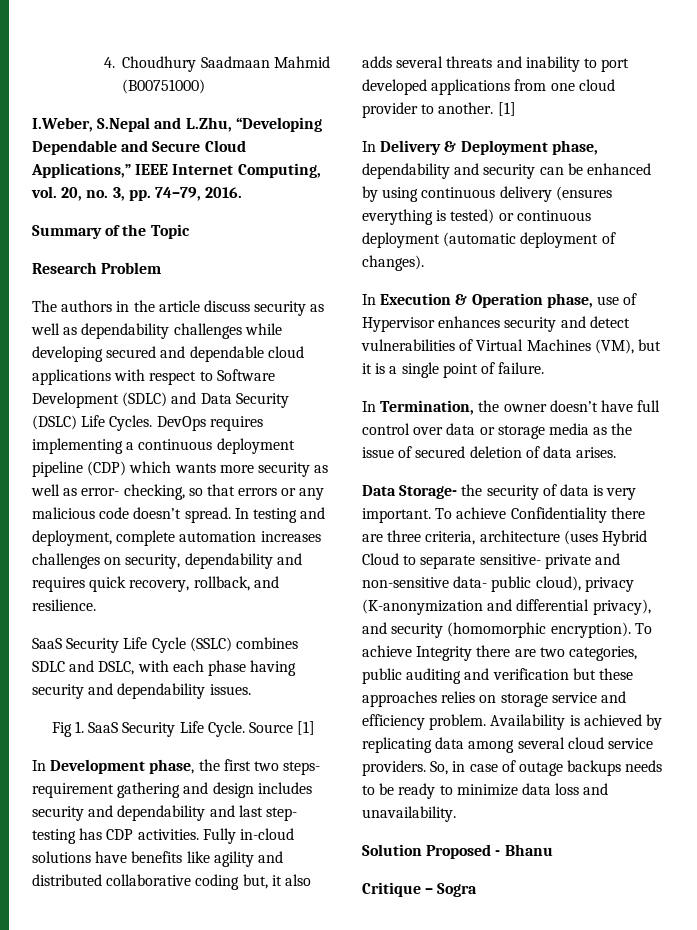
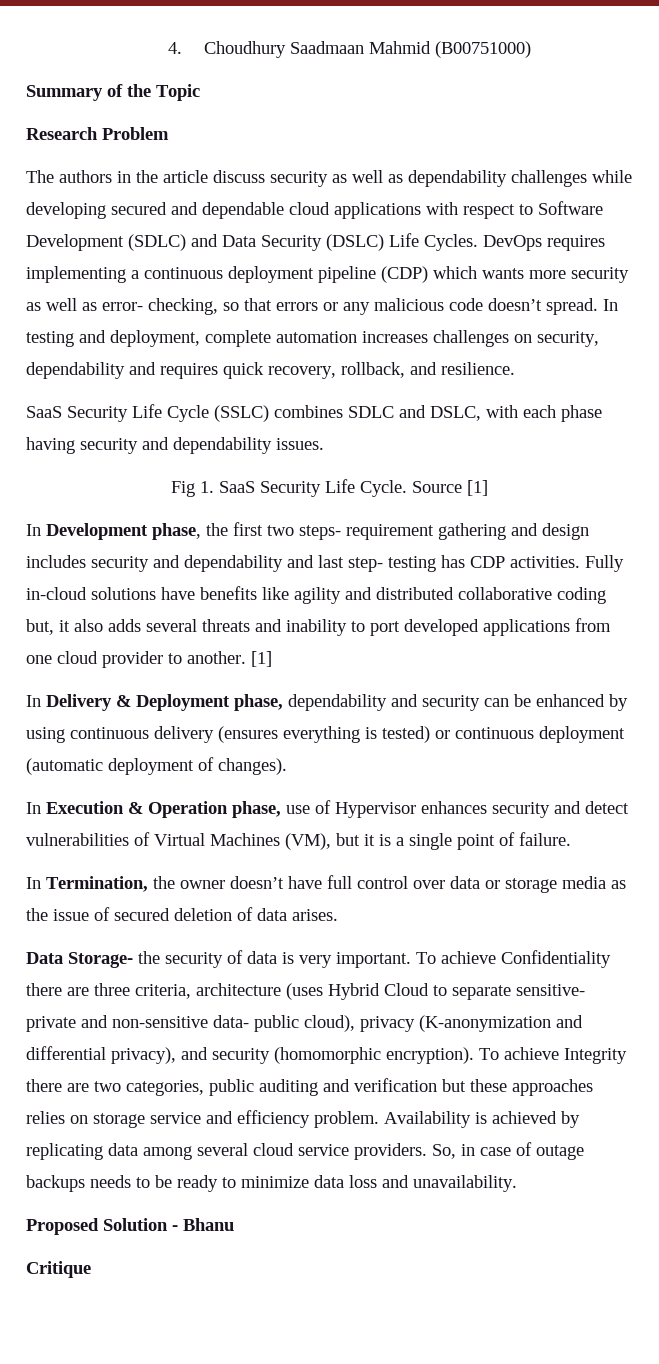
- I.Weber, S.Nepal and L.Zhu, “Developing Dependable and Secure Cloud Applications,” IEEE Internet Computing, vol. 20, no. 3, pp. 74–79, 2016.
- Solution Proposed - Bhanu
+ Proposed Solution - Bhanu
- Critique – Sogra
+ Critique

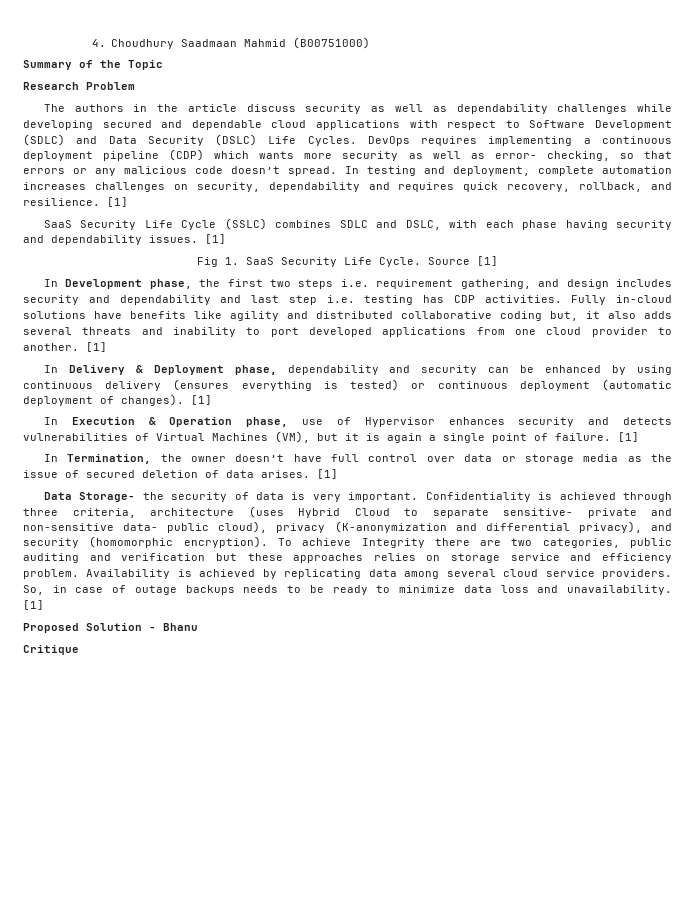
- In testing and deployment, complete automation increases challenges on security, dependability and requires quick recovery, rollback, and resilience.
+ In testing and deployment, complete automation increases challenges on security, dependability and requires quick recovery, rollback, and resilience. [1]
- SaaS Security Life Cycle (SSLC) combines SDLC and DSLC, with each phase having security and dependability issues.
+ SaaS Security Life Cycle (SSLC) combines SDLC and DSLC, with each phase having security and dependability issues. [1]
- In Development phase, the first two steps- requirement gathering and design includes security and dependability and last step- testing has CDP activities.
+ In Development phase, the first two steps i.e. requirement gathering, and design includes security and dependability and last step i.e. testing has CDP activities.
- In Delivery & Deployment phase, dependability and security can be enhanced by using continuous delivery (ensures everything is tested) or continuous deployment (automatic deployment of changes).
+ In Delivery & Deployment phase, dependability and security can be enhanced by using continuous delivery (ensures everything is tested) or continuous deployment (automatic deployment of changes). [1]
- In Execution & Operation phase, use of Hypervisor enhances security and detect vulnerabilities of Virtual Machines (VM), but it is a single point of failure.
+ In Execution & Operation phase, use of Hypervisor enhances security and detects vulnerabilities of Virtual Machines (VM), but it is again a single point of failure. [1]
- In Termination, the owner doesn’t have full control over data or storage media as the issue of secured deletion of data arises.
+ In Termination, the owner doesn’t have full control over data or storage media as the issue of secured deletion of data arises. [1]
- To achieve Confidentiality there are three criteria, architecture (uses Hybrid Cloud to separate sensitive- private and non-sensitive data- public cloud), privacy (K-anonymization and differential privacy), and security (homomorphic encryption).
+ Confidentiality is achieved through three criteria, architecture (uses Hybrid Cloud to separate sensitive- private and non-sensitive data- public cloud), privacy (K-anonymization and differential privacy), and security (homomorphic encryption).
- So, in case of outage backups needs to be ready to minimize data loss and unavailability.
+ So, in case of outage backups needs to be ready to minimize data loss and unavailability. [1]

